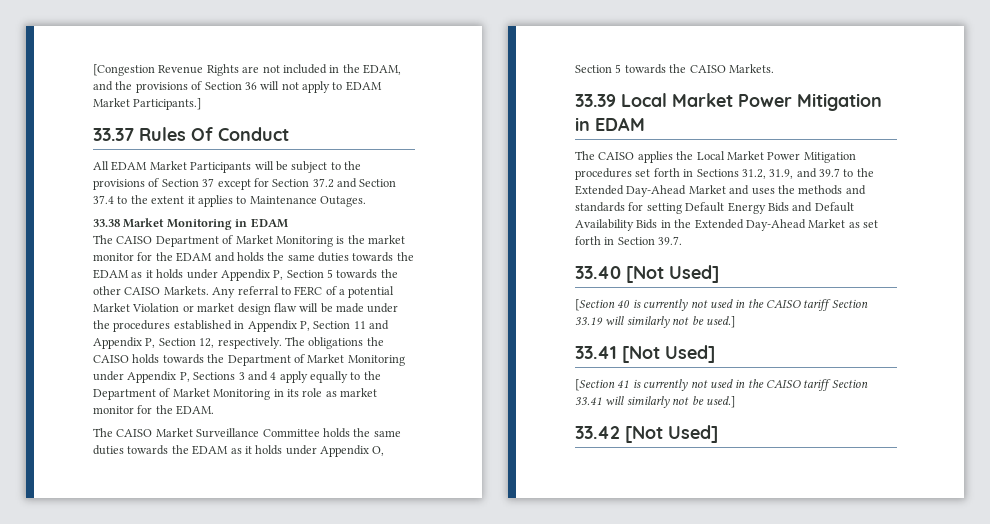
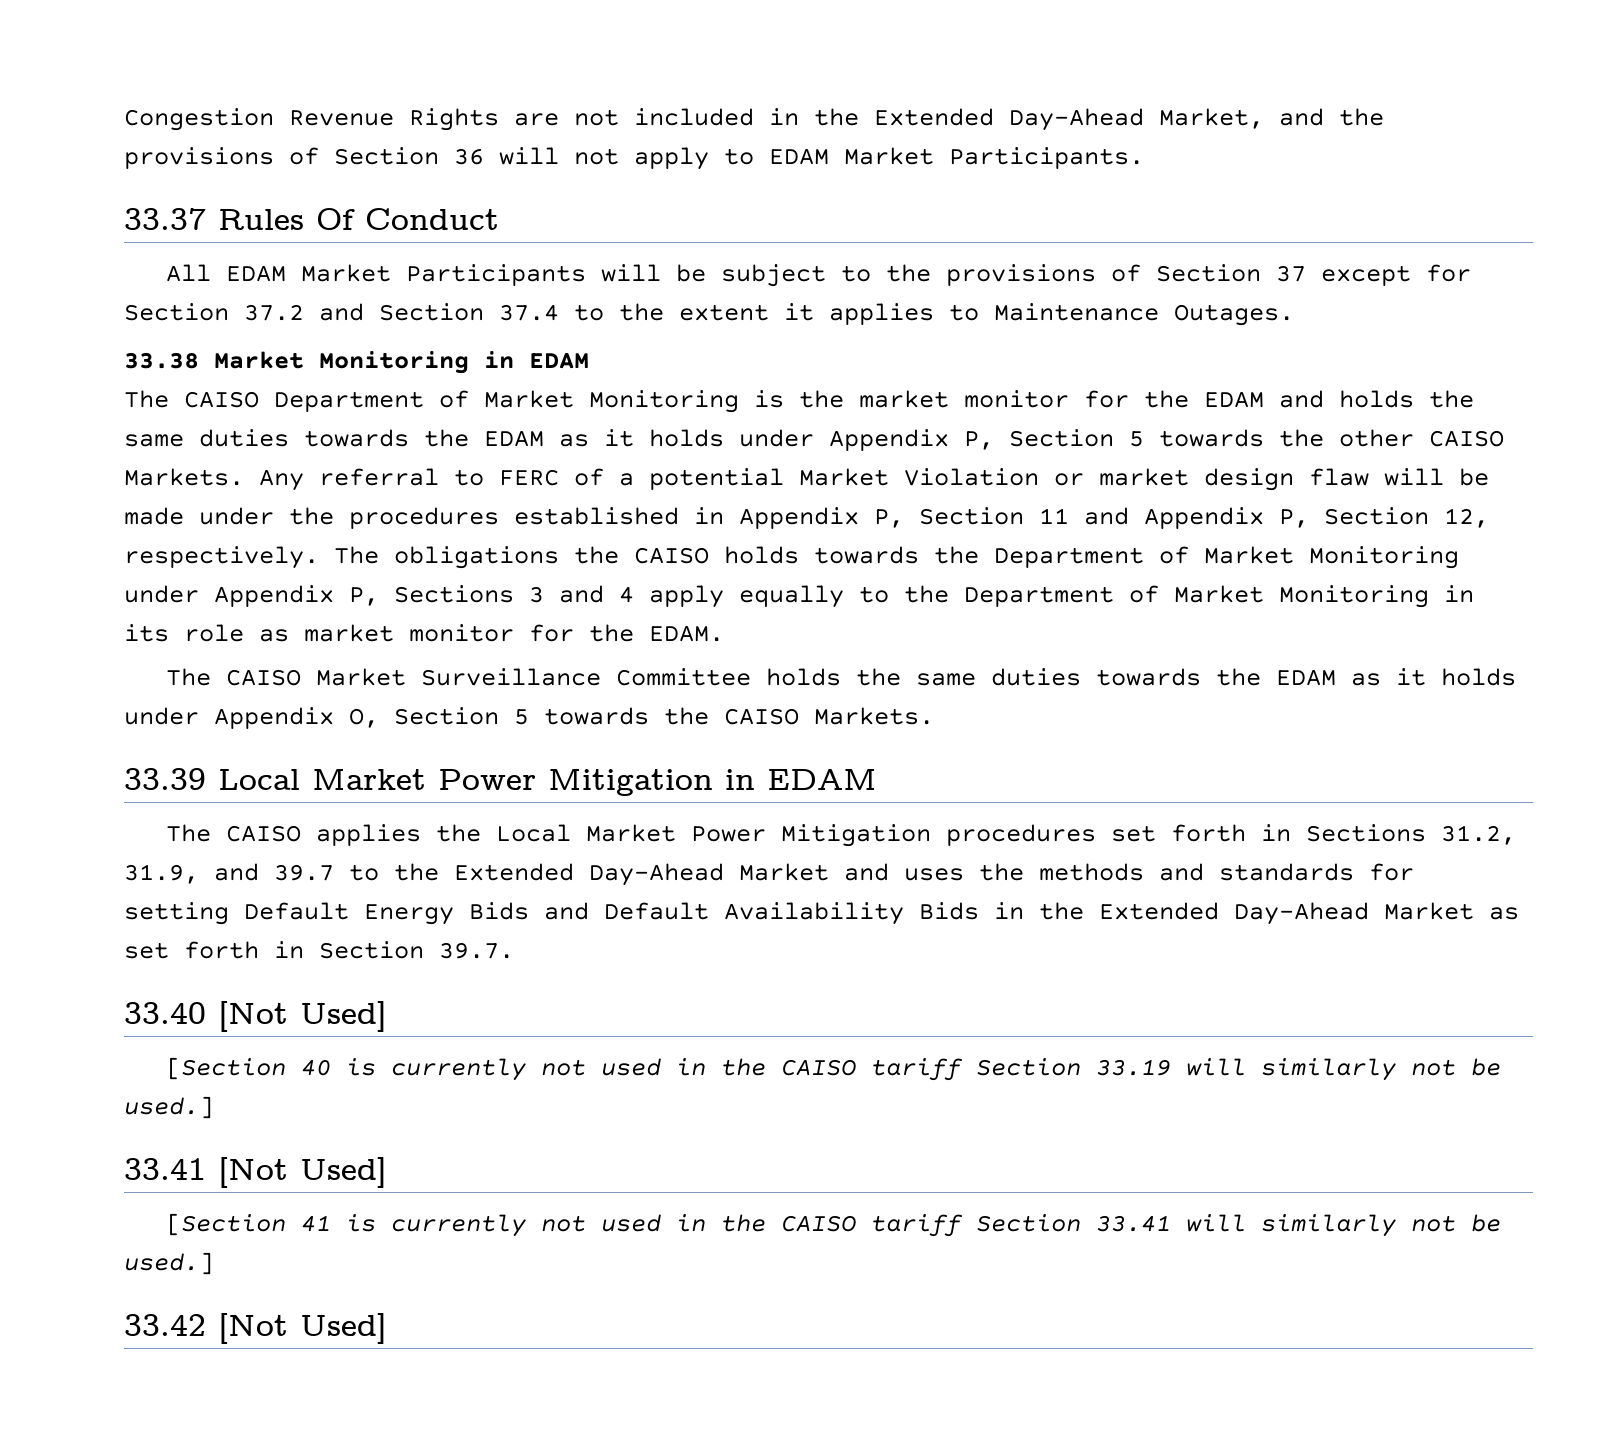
- [Congestion Revenue Rights are not included in the EDAM, and the provisions of Section 36 will not apply to EDAM Market Participants.]
+ Congestion Revenue Rights are not included in the Extended Day-Ahead Market, and the provisions of Section 36 will not apply to EDAM Market Participants.

